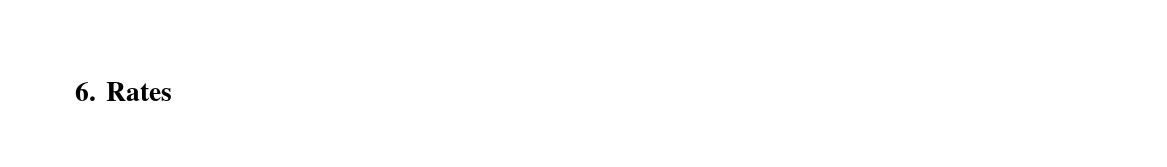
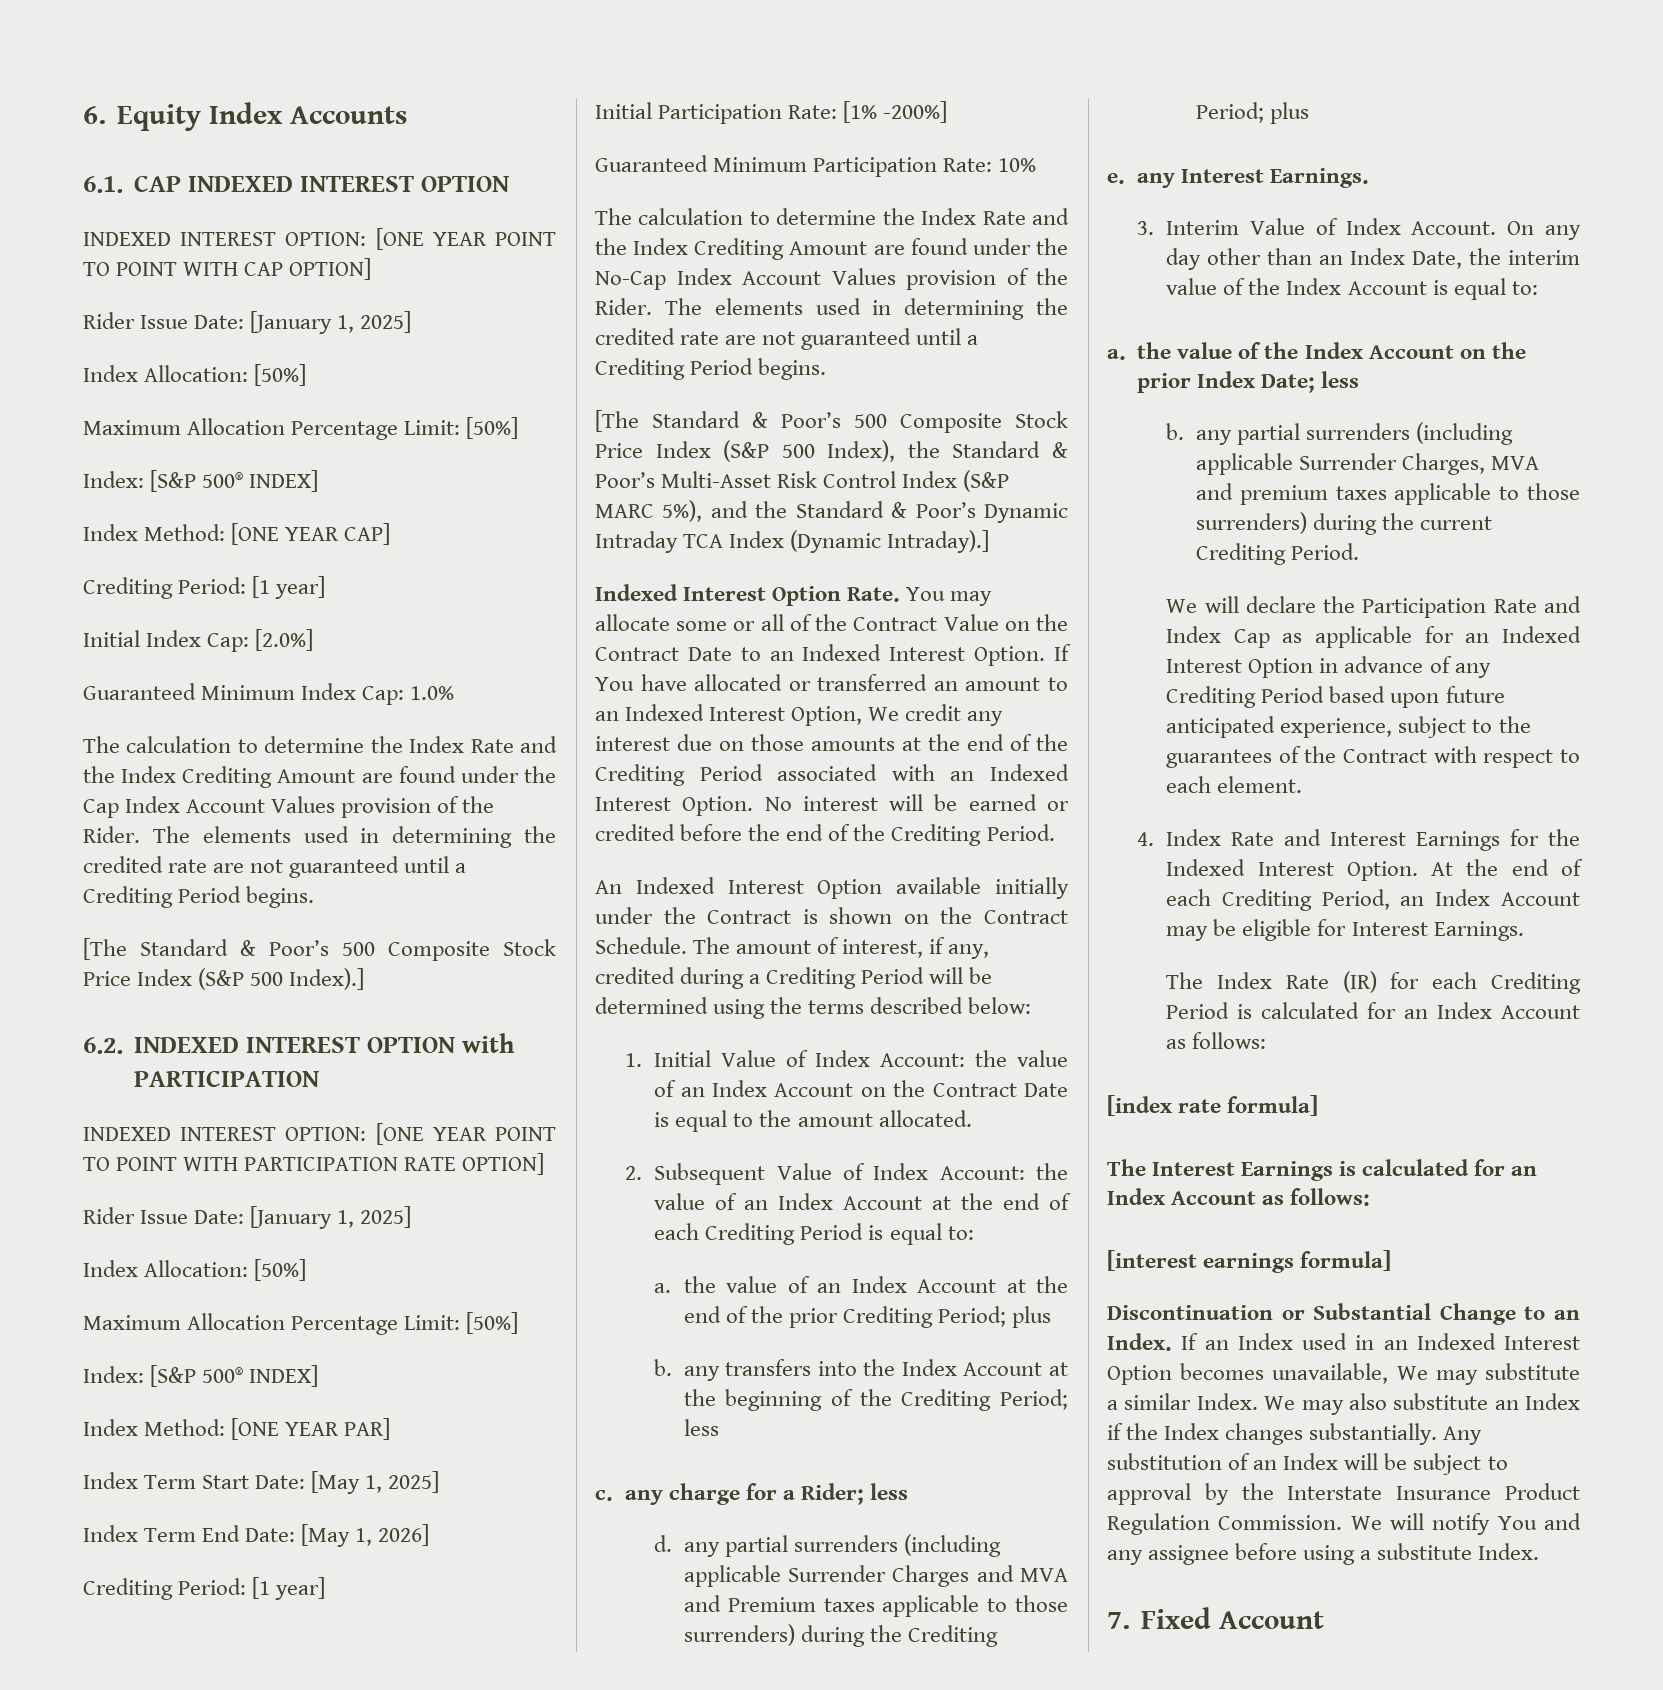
- 6. Rates
+ 6. Equity Index Accounts
+ 6.1. CAP INDEXED INTEREST OPTION
+ INDEXED INTEREST OPTION: [ONE YEAR POINT TO POINT WITH CAP OPTION]
+ Rider Issue Date: [January 1, 2025]
+ Index Allocation: [50%]
+ Maximum Allocation Percentage Limit: [50%]
+ Index: [S&P 500® INDEX]
+ Index Method: [ONE YEAR CAP]
+ Crediting Period: [1 year]
+ Initial Index Cap: [2.0%]
+ Guaranteed Minimum Index Cap: 1.0%
+ The calculation to determine the Index Rate and the Index Crediting Amount are found under the Cap Index Account Values provision of the Rider. The elements used in determining the credited rate are not guaranteed until a Crediting Period begins.
+ [The Standard & Poor’s 500 Composite Stock Price Index (S&P 500 Index).]
+ 6.2. INDEXED INTEREST OPTION with PARTICIPATION
+ INDEXED INTEREST OPTION: [ONE YEAR POINT TO POINT WITH PARTICIPATION RATE OPTION]
+ Rider Issue Date: [January 1, 2025]
+ Index Allocation: [50%]
+ Maximum Allocation Percentage Limit: [50%]
+ Index: [S&P 500® INDEX]
+ Index Method: [ONE YEAR PAR]
+ Index Term Start Date: [May 1, 2025]
+ Index Term End Date: [May 1, 2026]
+ Crediting Period: [1 year]
+ Initial Participation Rate: [1% -200%]
+ Guaranteed Minimum Participation Rate: 10%
+ The calculation to determine the Index Rate and the Index Crediting Amount are found under the No-Cap Index Account Values provision of the Rider. The elements used in determining the credited rate are not guaranteed until a Crediting Period begins.
+ [The Standard & Poor’s 500 Composite Stock Price Index (S&P 500 Index), the Standard & Poor’s Multi-Asset Risk Control Index (S&P MARC 5%), and the Standard & Poor’s Dynamic Intraday TCA Index (Dynamic Intraday).]
+ Indexed Interest Option Rate. You may allocate some or all of the Contract Value on the Contract Date to an Indexed Interest Option. If You have allocated or transferred an amount to an Indexed Interest Option, We credit any interest due on those amounts at the end of the Crediting Period associated with an Indexed Interest Option. No interest will be earned or credited before the end of the Crediting Period.
+ An Indexed Interest Option available initially under the Contract is shown on the Contract Schedule. The amount of interest, if any, credited during a Crediting Period will be determined using the terms described below:
+ 1. Initial Value of Index Account: the value of an Index Account on the Contract Date is equal to the amount allocated.
+ 2. Subsequent Value of Index Account: the value of an Index Account at the end of each Crediting Period is equal to:
+ a. the value of an Index Account at the end of the prior Crediting Period; plus
+ b. any transfers into the Index Account at the beginning of the Crediting Period; less
+ c. any charge for a Rider; less
+ d. any partial surrenders (including applicable Surrender Charges and MVA and Premium taxes applicable to those surrenders) during the Crediting Period; plus
+ e. any Interest Earnings.
+ 3. Interim Value of Index Account. On any day other than an Index Date, the interim value of the Index Account is equal to:
+ a. the value of the Index Account on the prior Index Date; less
+ b. any partial surrenders (including applicable Surrender Charges, MVA and premium taxes applicable to those surrenders) during the current Crediting Period.
+ We will declare the Participation Rate and Index Cap as applicable for an Indexed Interest Option in advance of any Crediting Period based upon future anticipated experience, subject to the guarantees of the Contract with respect to each element.
+ 4. Index Rate and Interest Earnings for the Indexed Interest Option. At the end of each Crediting Period, an Index Account may be eligible for Interest Earnings.
+ The Index Rate (IR) for each Crediting Period is calculated for an Index Account as follows:
+ [index rate formula]
+ The Interest Earnings is calculated for an Index Account as follows:
+ [interest earnings formula]
+ Discontinuation or Substantial Change to an Index. If an Index used in an Indexed Interest Option becomes unavailable, We may substitute a similar Index. We may also substitute an Index if the Index changes substantially. Any substitution of an Index will be subject to approval by the Interstate Insurance Product Regulation Commission. We will notify You and any assignee before using a substitute Index.
+ 7. Fixed Account

